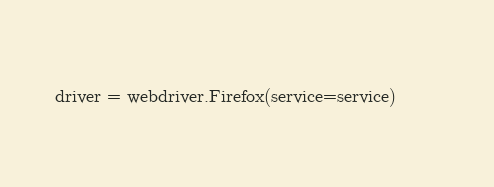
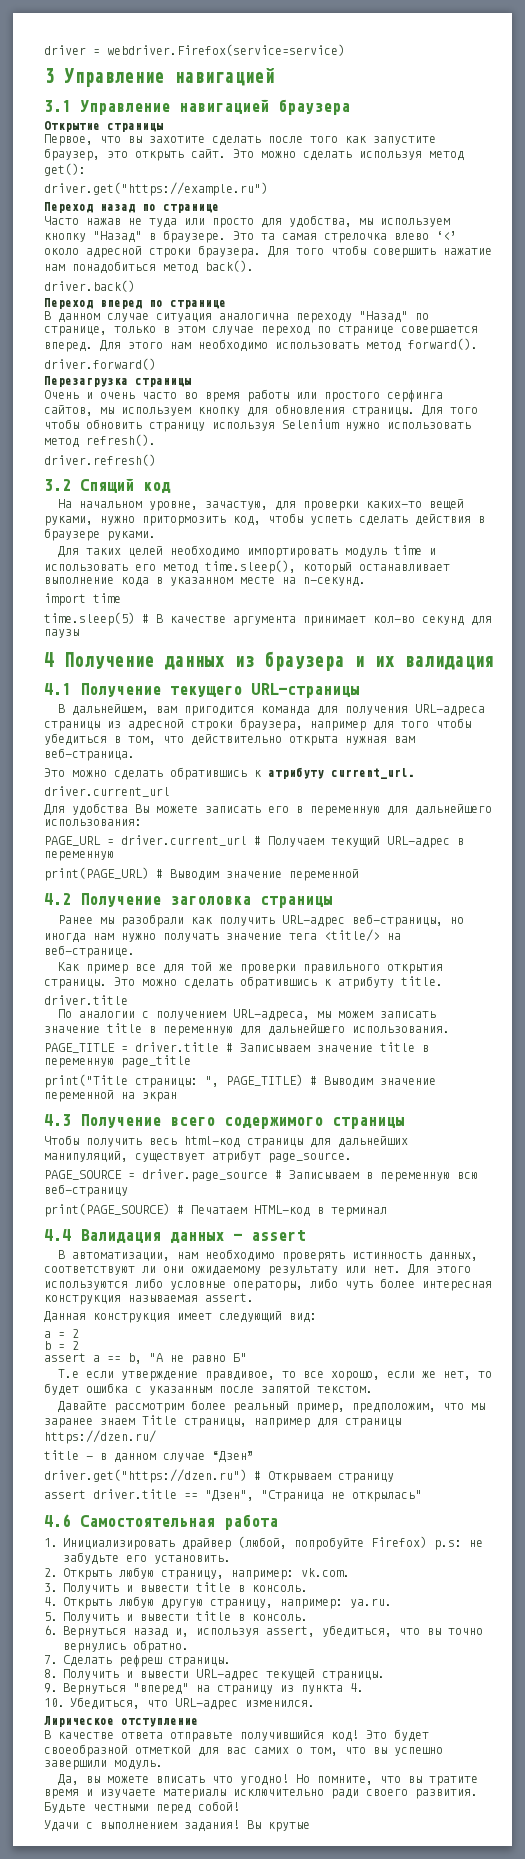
+ 3 Управление навигацией
+ 3.1 Управление навигацией браузера
+ Открытие страницы
+ Первое, что вы захотите сделать после того как запустите браузер, это открыть сайт. Это можно сделать используя метод get():
+ driver.get("https://example.ru")
+ Переход назад по странице
+ Часто нажав не туда или просто для удобства, мы используем кнопку "Назад" в браузере. Это та самая стрелочка влево ‘<’ около адресной строки браузера. Для того чтобы совершить нажатие нам понадобиться метод back().
+ driver.back()
+ Переход вперед по странице
+ В данном случае ситуация аналогична переходу "Назад" по странице, только в этом случае переход по странице совершается вперед. Для этого нам необходимо использовать метод forward().
+ driver.forward()
+ Перезагрузка страницы
+ Очень и очень часто во время работы или простого серфинга сайтов, мы используем кнопку для обновления страницы. Для того чтобы обновить страницу используя Selenium нужно использовать метод refresh().
+ driver.refresh()
+ 3.2 Спящий код
+ На начальном уровне, зачастую, для проверки каких-то вещей руками, нужно притормозить код, чтобы успеть сделать действия в браузере руками.
+ Для таких целей необходимо импортировать модуль time и использовать его метод time.sleep(), который останавливает выполнение кода в указанном месте на n-секунд.
+ import time
+ time.sleep(5) # В качестве аргумента принимает кол-во секунд для паузы
+ 4 Получение данных из браузера и их валидация
+ 4.1 Получение текущего URL-страницы
+ В дальнейшем, вам пригодится команда для получения URL-адреса страницы из адресной строки браузера, например для того чтобы убедиться в том, что действительно открыта нужная вам веб-страница.
+ Это можно сделать обратившись к атрибуту current_url.
+ driver.current_url
+ Для удобства Вы можете записать его в переменную для дальнейшего использования:
+ PAGE_URL = driver.current_url # Получаем текущий URL-адрес в переменную
+ print(PAGE_URL) # Выводим значение переменной
+ 4.2 Получение заголовка страницы
+ Ранее мы разобрали как получить URL-адрес веб-страницы, но иногда нам нужно получать значение тега <title/> на веб-странице.
+ Как пример все для той же проверки правильного открытия страницы. Это можно сделать обратившись к атрибуту title.
+ driver.title
+ По аналогии с получением URL-адреса, мы можем записать значение title в переменную для дальнейшего использования.
+ PAGE_TITLE = driver.title # Записываем значение title в переменную page_title
+ print("Title страницы: ", PAGE_TITLE) # Выводим значение переменной на экран
+ 4.3 Получение всего содержимого страницы
+ Чтобы получить весь html-код страницы для дальнейших манипуляций, существует атрибут page_source.
+ PAGE_SOURCE = driver.page_source # Записываем в переменную всю веб-страницу
+ print(PAGE_SOURCE) # Печатаем HTML-код в терминал
+ 4.4 Валидация данных - assert
+ В автоматизации, нам необходимо проверять истинность данных, соответствуют ли они ожидаемому результату или нет. Для этого используются либо условные операторы, либо чуть более интересная конструкция называемая assert.
+ Данная конструкция имеет следующий вид:
+ a = 2
+ b = 2
+ assert a == b, "A не равно Б"
+ Т.е если утверждение правдивое, то все хорошо, если же нет, то будет ошибка с указанным после запятой текстом.
+ Давайте рассмотрим более реальный пример, предположим, что мы заранее знаем Title страницы, например для страницы https://dzen.ru/
+ title - в данном случае “Дзен”
+ driver.get("https://dzen.ru") # Открываем страницу
+ assert driver.title == "Дзен", "Страница не открылась"
+ 4.6 Самостоятельная работа
+ 1. Инициализировать драйвер (любой, попробуйте Firefox) p.s: не забудьте его установить.
+ 2. Открыть любую страницу, например: vk.com.
+ 3. Получить и вывести title в консоль.
+ 4. Открыть любую другую страницу, например: ya.ru.
+ 5. Получить и вывести title в консоль.
+ 6. Вернуться назад и, используя assert, убедиться, что вы точно вернулись обратно.
+ 7. Сделать рефреш страницы.
+ 8. Получить и вывести URL-адрес текущей страницы.
+ 9. Вернуться "вперед" на страницу из пункта 4.
+ 10. Убедиться, что URL-адрес изменился.
+ Лирическое отступление
+ В качестве ответа отправьте получившийся код! Это будет своеобразной отметкой для вас самих о том, что вы успешно завершили модуль.
+ Да, вы можете вписать что угодно! Но помните, что вы тратите время и изучаете материалы исключительно ради своего развития. Будьте честными перед собой!
+ Удачи с выполнением задания! Вы крутые

